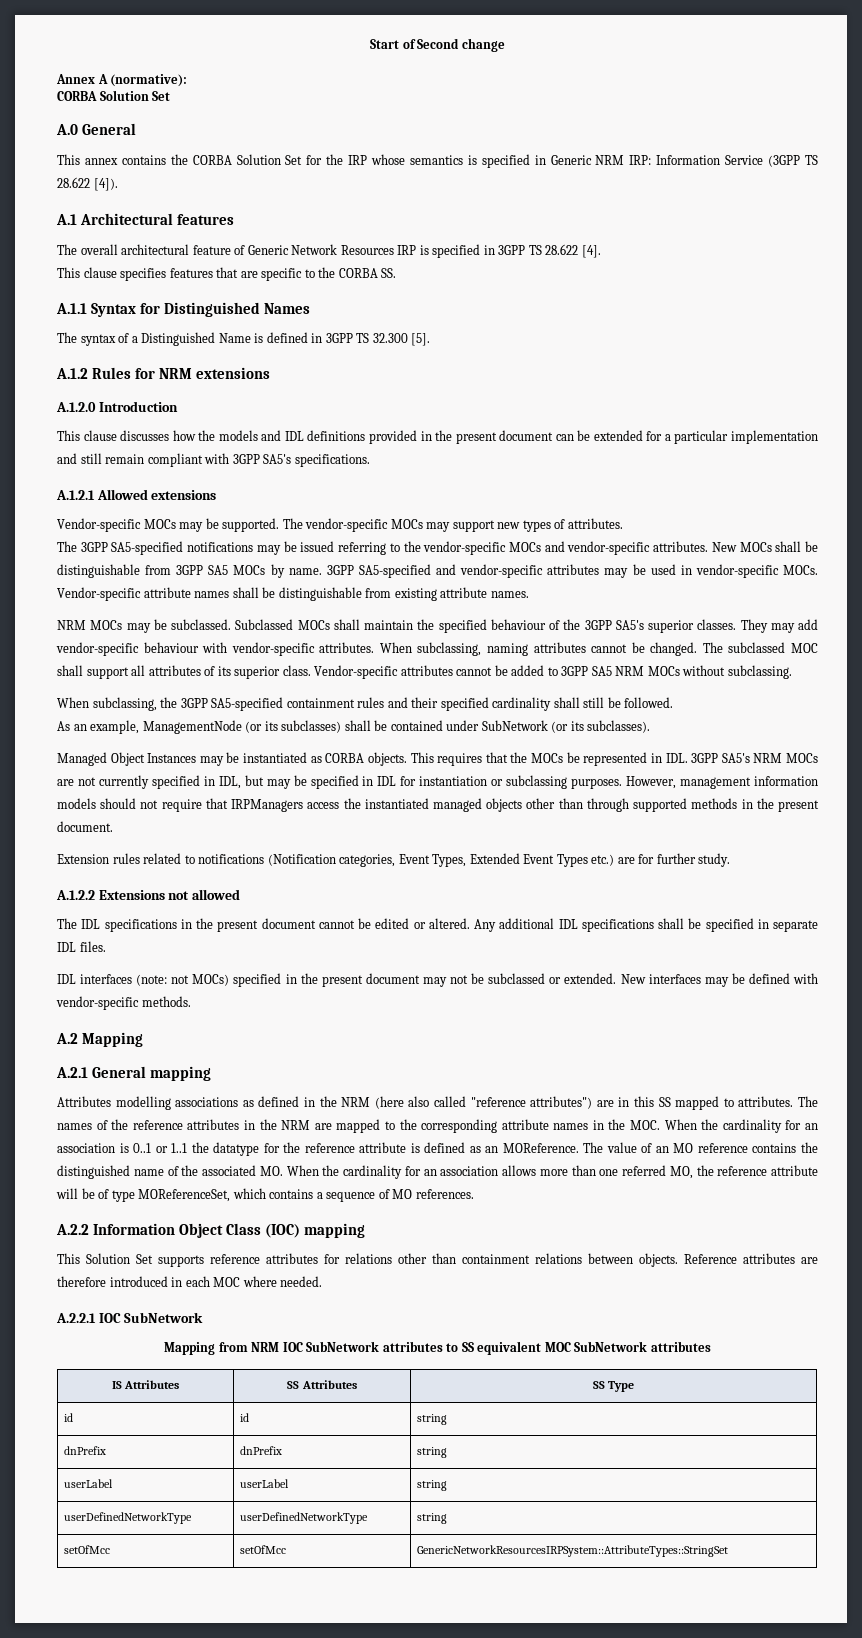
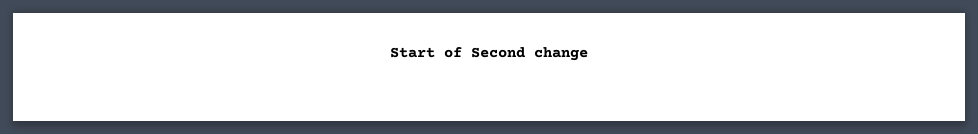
- Annex A (normative):
- CORBA Solution Set
- A.0 General
- This annex contains the CORBA Solution Set for the IRP whose semantics is specified in Generic NRM IRP: Information Service (3GPP TS 28.622 [4]).
- A.1 Architectural features
- The overall architectural feature of Generic Network Resources IRP is specified in 3GPP TS 28.622 [4].
- This clause specifies features that are specific to the CORBA SS.
- A.1.1 Syntax for Distinguished Names
- The syntax of a Distinguished Name is defined in 3GPP TS 32.300 [5].
- A.1.2 Rules for NRM extensions
- A.1.2.0 Introduction
- This clause discusses how the models and IDL definitions provided in the present document can be extended for a particular implementation and still remain compliant with 3GPP SA5's specifications.
- A.1.2.1 Allowed extensions
- Vendor-specific MOCs may be supported. The vendor-specific MOCs may support new types of attributes.
- The 3GPP SA5-specified notifications may be issued referring to the vendor-specific MOCs and vendor-specific attributes. New MOCs shall be distinguishable from 3GPP SA5 MOCs by name. 3GPP SA5-specified and vendor-specific attributes may be used in vendor-specific MOCs. Vendor-specific attribute names shall be distinguishable from existing attribute names.
- NRM MOCs may be subclassed. Subclassed MOCs shall maintain the specified behaviour of the 3GPP SA5's superior classes. They may add vendor-specific behaviour with vendor-specific attributes. When subclassing, naming attributes cannot be changed. The subclassed MOC shall support all attributes of its superior class. Vendor-specific attributes cannot be added to 3GPP SA5 NRM MOCs without subclassing.
- When subclassing, the 3GPP SA5-specified containment rules and their specified cardinality shall still be followed.
- As an example, ManagementNode (or its subclasses) shall be contained under SubNetwork (or its subclasses).
- Managed Object Instances may be instantiated as CORBA objects. This requires that the MOCs be represented in IDL. 3GPP SA5's NRM MOCs are not currently specified in IDL, but may be specified in IDL for instantiation or subclassing purposes. However, management information models should not require that IRPManagers access the instantiated managed objects other than through supported methods in the present document.
- Extension rules related to notifications (Notification categories, Event Types, Extended Event Types etc.) are for further study.
- A.1.2.2 Extensions not allowed
- The IDL specifications in the present document cannot be edited or altered. Any additional IDL specifications shall be specified in separate IDL files.
- IDL interfaces (note: not MOCs) specified in the present document may not be subclassed or extended. New interfaces may be defined with vendor-specific methods.
- A.2 Mapping
- A.2.1 General mapping
- Attributes modelling associations as defined in the NRM (here also called "reference attributes") are in this SS mapped to attributes. The names of the reference attributes in the NRM are mapped to the corresponding attribute names in the MOC. When the cardinality for an association is 0..1 or 1..1 the datatype for the reference attribute is defined as an MOReference. The value of an MO reference contains the distinguished name of the associated MO. When the cardinality for an association allows more than one referred MO, the reference attribute will be of type MOReferenceSet, which contains a sequence of MO references.
- A.2.2 Information Object Class (IOC) mapping
- This Solution Set supports reference attributes for relations other than containment relations between objects. Reference attributes are therefore introduced in each MOC where needed.
- A.2.2.1 IOC SubNetwork
- Mapping from NRM IOC SubNetwork attributes to SS equivalent MOC SubNetwork attributes
- IS Attributes | SS Attributes | SS Type
- id | id | string
- dnPrefix | dnPrefix | string
- userLabel | userLabel | string
- userDefinedNetworkType | userDefinedNetworkType | string
- setOfMcc | setOfMcc | GenericNetworkResourcesIRPSystem::AttributeTypes::StringSet

